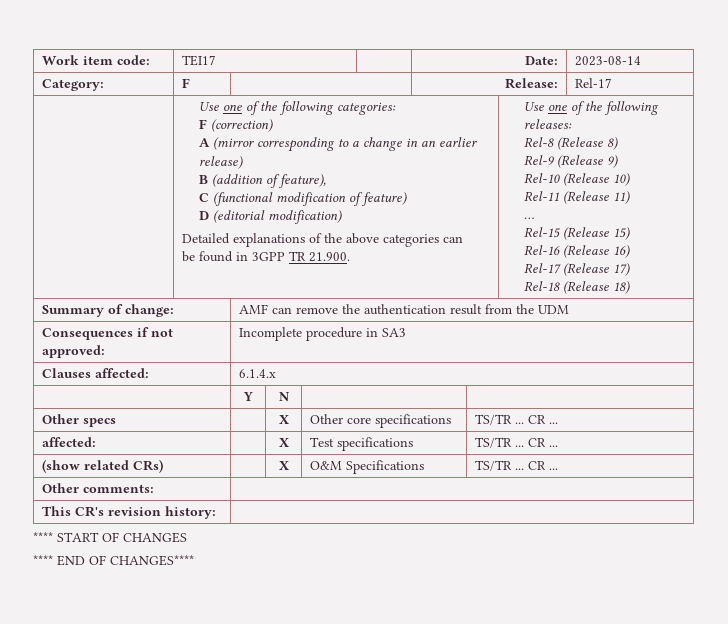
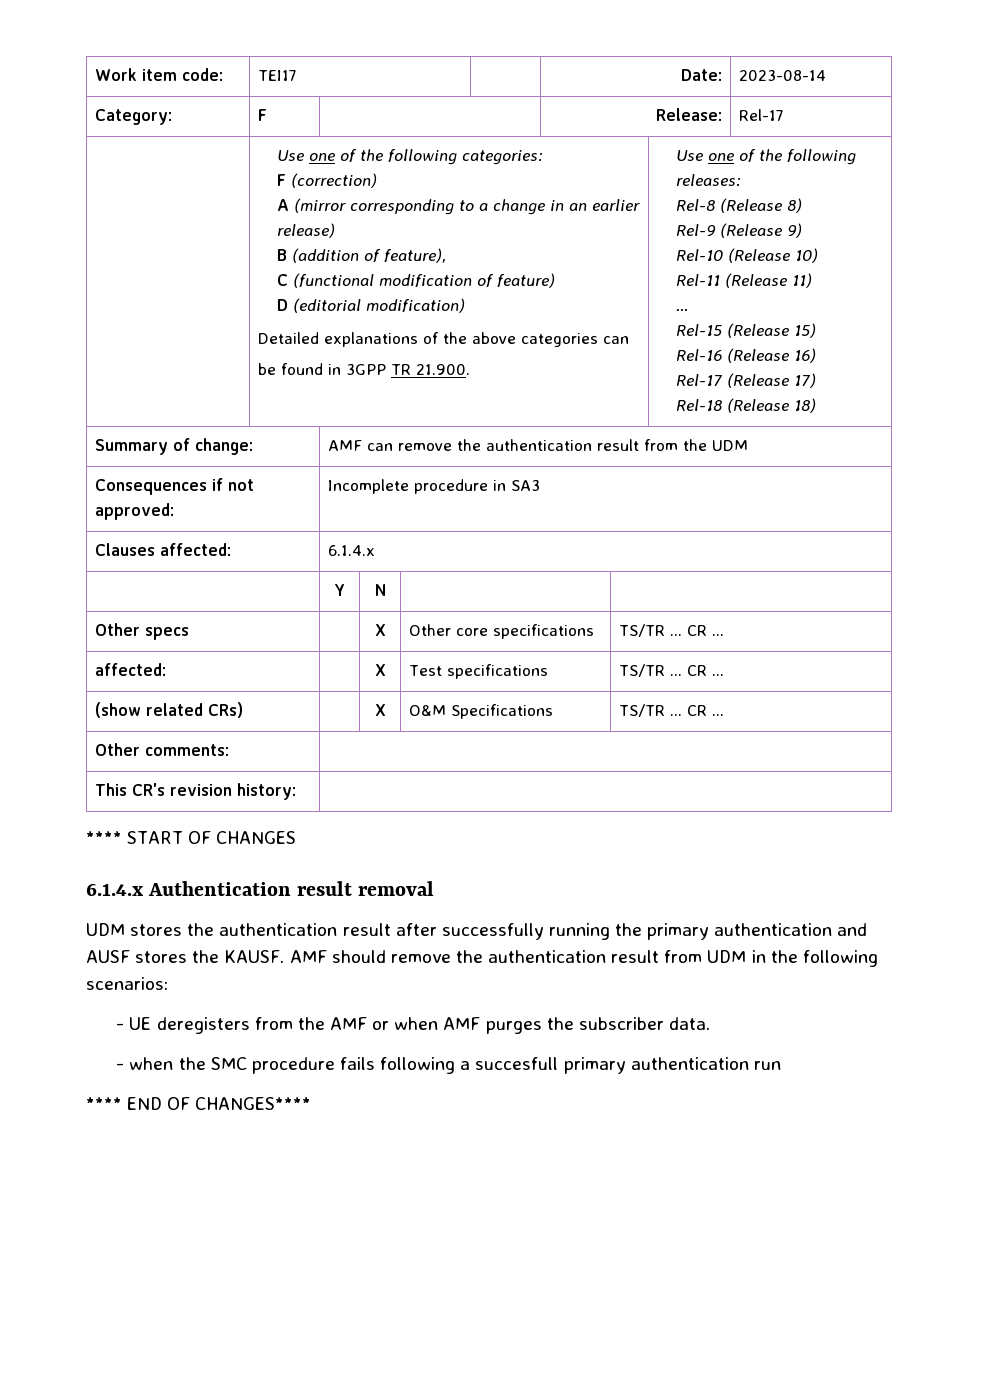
+ 6.1.4.x Authentication result removal
+ UDM stores the authentication result after successfully running the primary authentication and AUSF stores the KAUSF. AMF should remove the authentication result from UDM in the following scenarios:
+ - UE deregisters from the AMF or when AMF purges the subscriber data.
+ - when the SMC procedure fails following a succesfull primary authentication run

